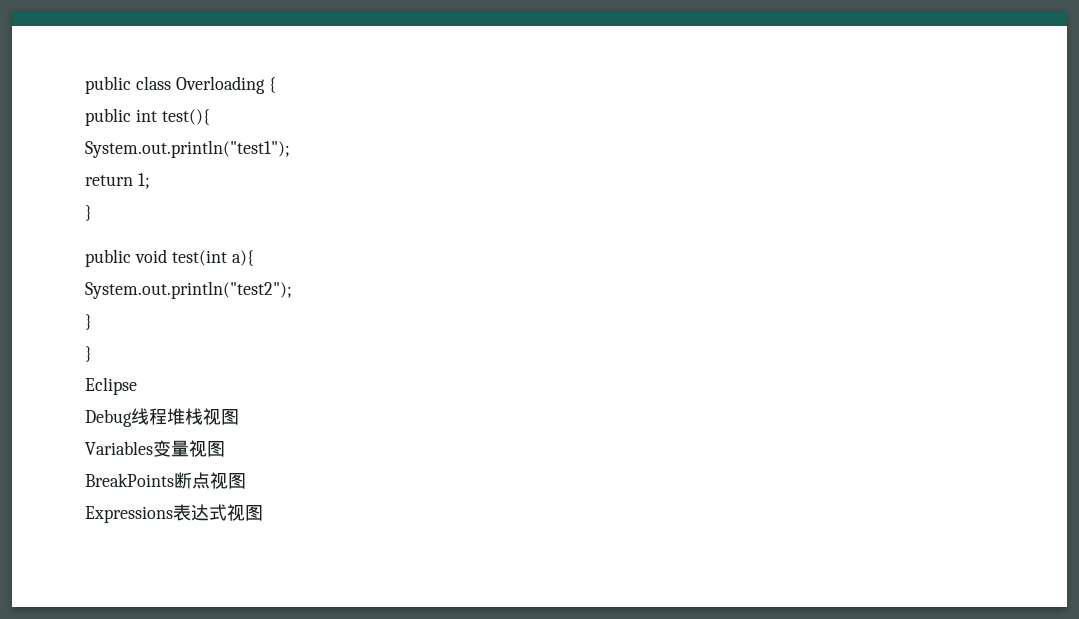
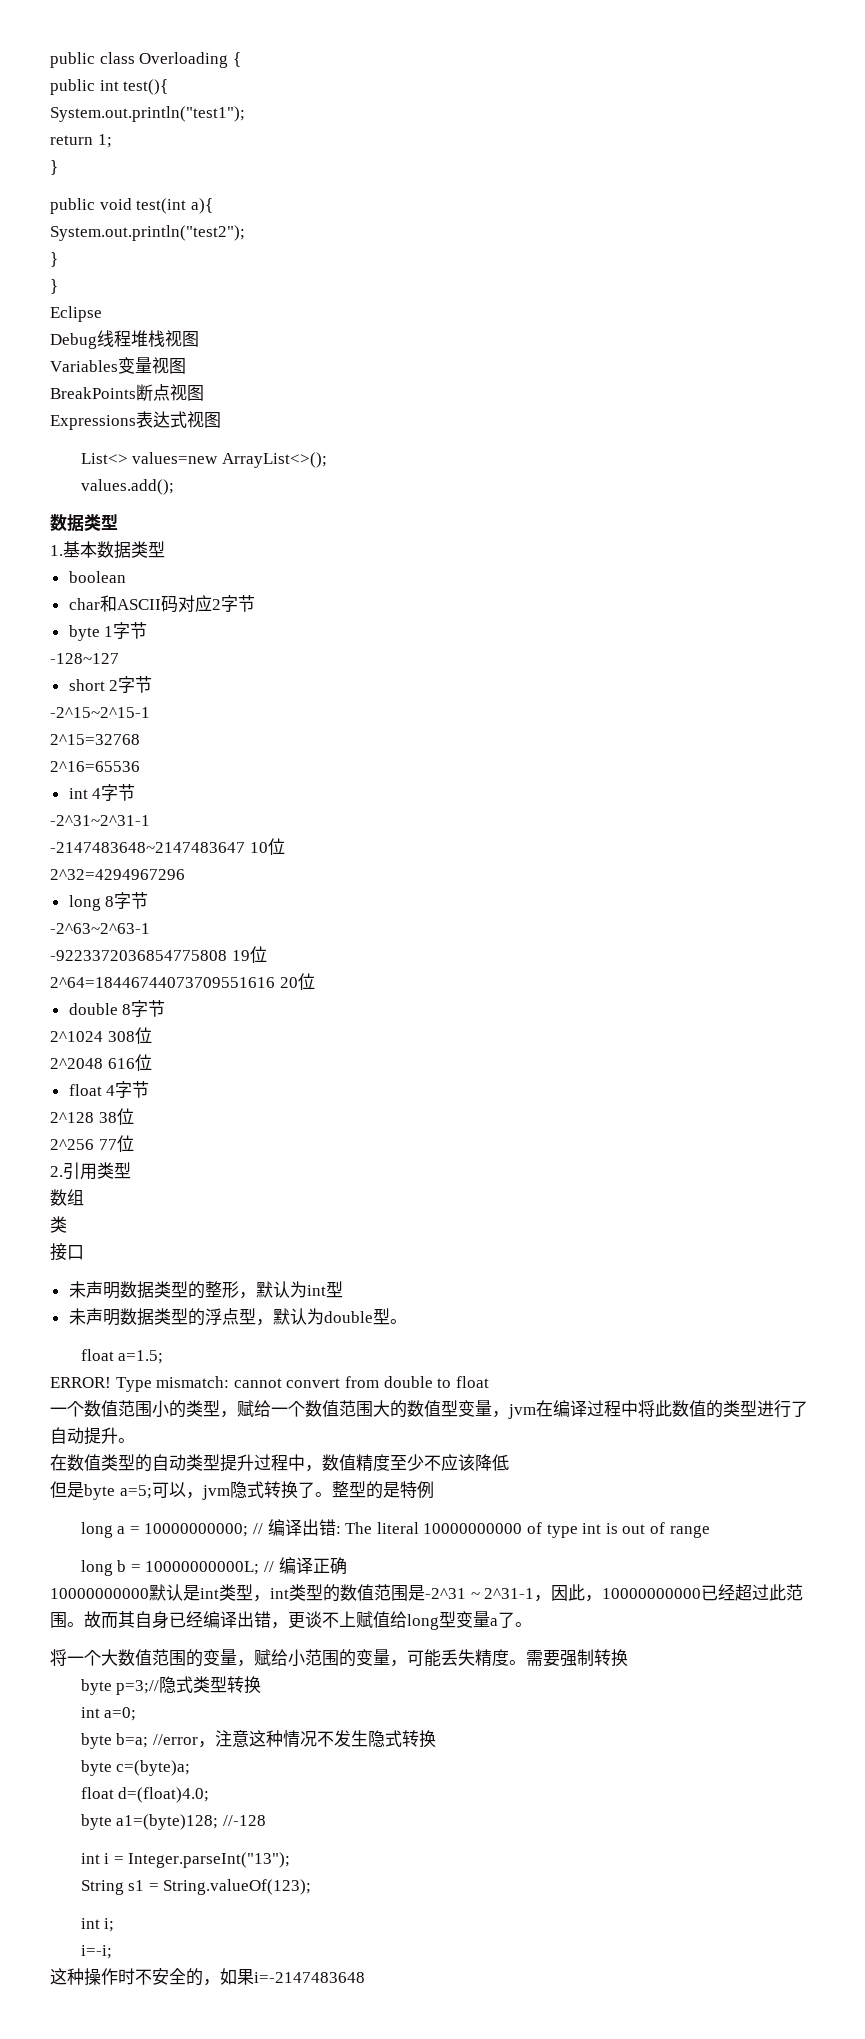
+ List<> values=new ArrayList<>();
+ values.add();
+ 数据类型
+ 1.基本数据类型
+ boolean
+ char和ASCII码对应2字节
+ byte 1字节
+ -128~127
+ short 2字节
+ -2^15~2^15-1
+ 2^15=32768
+ 2^16=65536
+ int 4字节
+ -2^31~2^31-1
+ -2147483648~2147483647 10位
+ 2^32=4294967296
+ long 8字节
+ -2^63~2^63-1
+ -9223372036854775808 19位
+ 2^64=18446744073709551616 20位
+ double 8字节
+ 2^1024 308位
+ 2^2048 616位
+ float 4字节
+ 2^128 38位
+ 2^256 77位
+ 2.引用类型
+ 数组
+ 类
+ 接口
+ 未声明数据类型的整形，默认为int型
+ 未声明数据类型的浮点型，默认为double型。
+ float a=1.5;
+ ERROR! Type mismatch: cannot convert from double to float
+ 一个数值范围小的类型，赋给一个数值范围大的数值型变量，jvm在编译过程中将此数值的类型进行了自动提升。
+ 在数值类型的自动类型提升过程中，数值精度至少不应该降低
+ 但是byte a=5;可以，jvm隐式转换了。整型的是特例
+ long a = 10000000000; // 编译出错: The literal 10000000000 of type int is out of range
+ long b = 10000000000L; // 编译正确
+ 10000000000默认是int类型，int类型的数值范围是-2^31 ~ 2^31-1，因此，10000000000已经超过此范围。故而其自身已经编译出错，更谈不上赋值给long型变量a了。
+ 将一个大数值范围的变量，赋给小范围的变量，可能丢失精度。需要强制转换
+ byte p=3;//隐式类型转换
+ int a=0;
+ byte b=a; //error，注意这种情况不发生隐式转换
+ byte c=(byte)a;
+ float d=(float)4.0;
+ byte a1=(byte)128; //-128
+ int i = Integer.parseInt("13");
+ String s1 = String.valueOf(123);
+ int i;
+ i=-i;
+ 这种操作时不安全的，如果i=-2147483648

